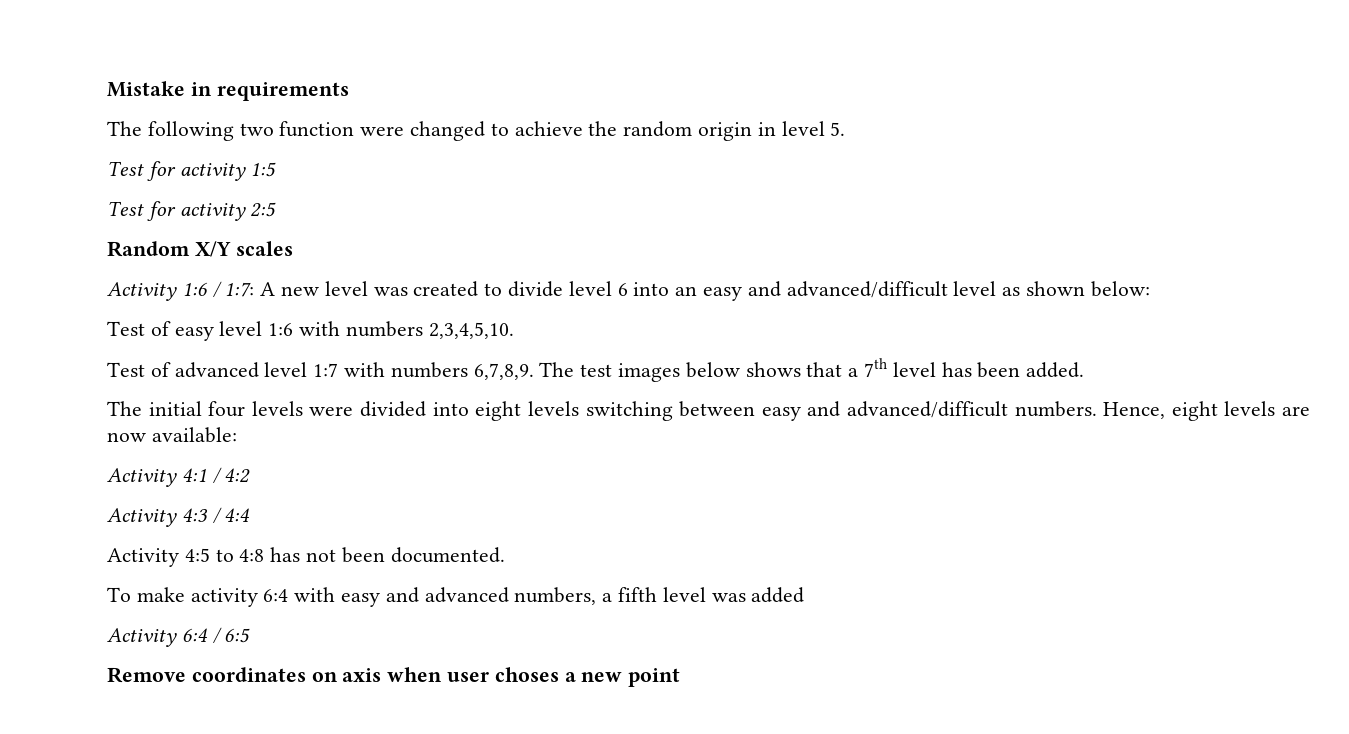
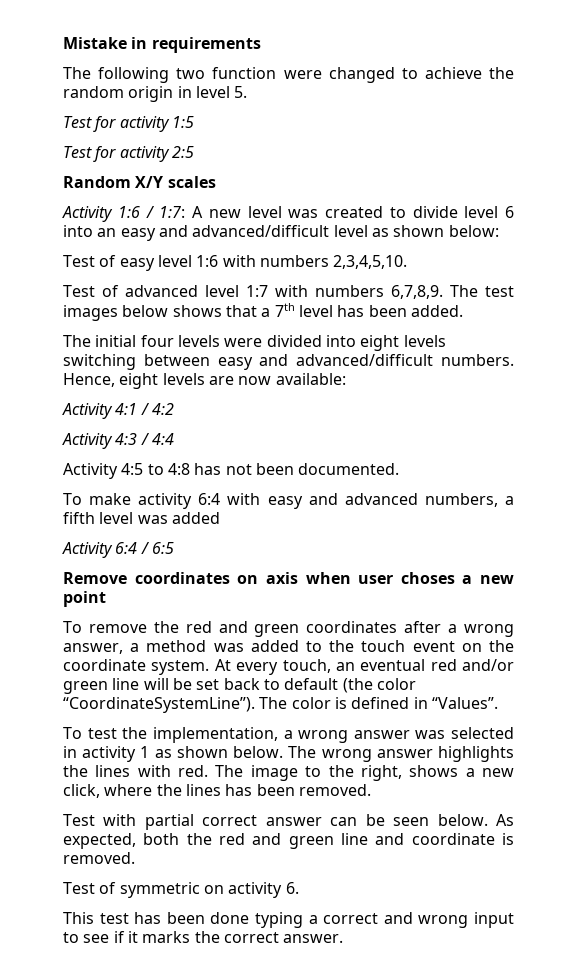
+ To remove the red and green coordinates after a wrong answer, a method was added to the touch event on the coordinate system. At every touch, an eventual red and/or green line will be set back to default (the color “CoordinateSystemLine”). The color is defined in “Values”.
+ To test the implementation, a wrong answer was selected in activity 1 as shown below. The wrong answer highlights the lines with red. The image to the right, shows a new click, where the lines has been removed.
+ Test with partial correct answer can be seen below. As expected, both the red and green line and coordinate is removed.
+ Test of symmetric on activity 6.
+ This test has been done typing a correct and wrong input to see if it marks the correct answer.

